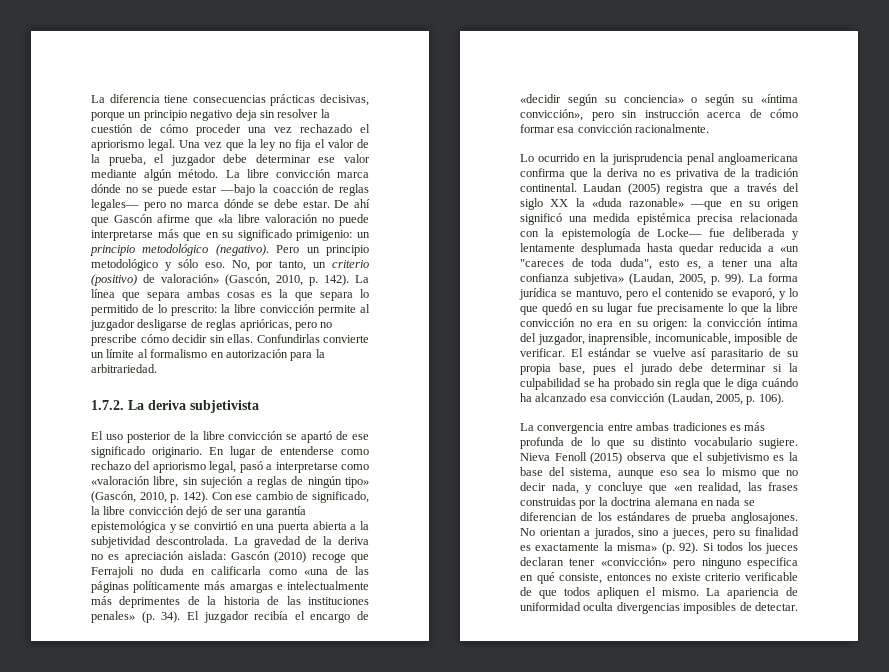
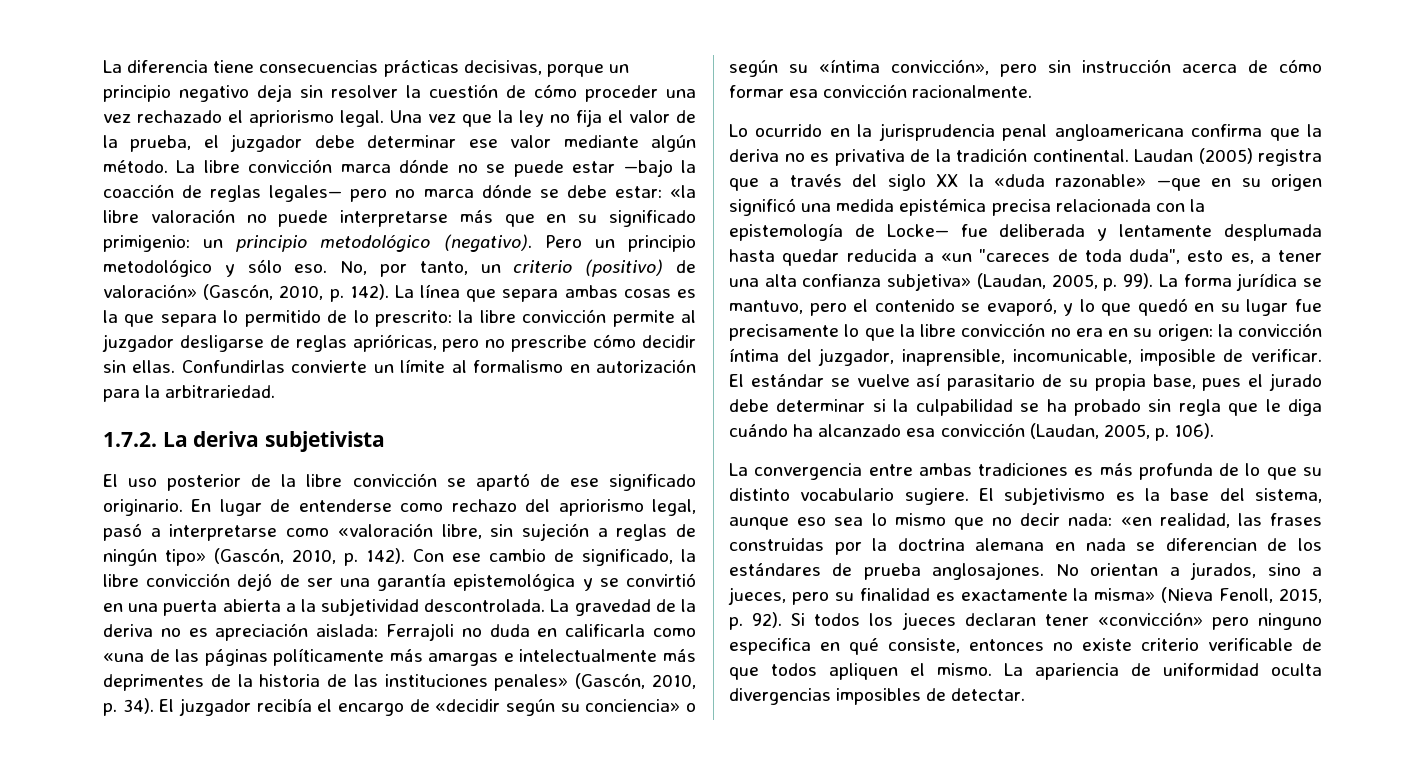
- La libre convicción marca dónde no se puede estar —bajo la coacción de reglas legales— pero no marca dónde se debe estar. De ahí que Gascón afirme que «la libre valoración no puede interpretarse más que en su significado primigenio: un principio metodológico (negativo).
+ La libre convicción marca dónde no se puede estar —bajo la coacción de reglas legales— pero no marca dónde se debe estar: «la libre valoración no puede interpretarse más que en su significado primigenio: un principio metodológico (negativo).
- La gravedad de la deriva no es apreciación aislada: Gascón (2010) recoge que Ferrajoli no duda en calificarla como «una de las páginas políticamente más amargas e intelectualmente más deprimentes de la historia de las instituciones penales» (p. 34).
+ La gravedad de la deriva no es apreciación aislada: Ferrajoli no duda en calificarla como «una de las páginas políticamente más amargas e intelectualmente más deprimentes de la historia de las instituciones penales» (Gascón, 2010, p. 34).
- Nieva Fenoll (2015) observa que el subjetivismo es la base del sistema, aunque eso sea lo mismo que no decir nada, y concluye que «en realidad, las frases construidas por la doctrina alemana en nada se diferencian de los estándares de prueba anglosajones.
+ El subjetivismo es la base del sistema, aunque eso sea lo mismo que no decir nada: «en realidad, las frases construidas por la doctrina alemana en nada se diferencian de los estándares de prueba anglosajones.
- No orientan a jurados, sino a jueces, pero su finalidad es exactamente la misma» (p. 92).
+ No orientan a jurados, sino a jueces, pero su finalidad es exactamente la misma» (Nieva Fenoll, 2015, p. 92).

